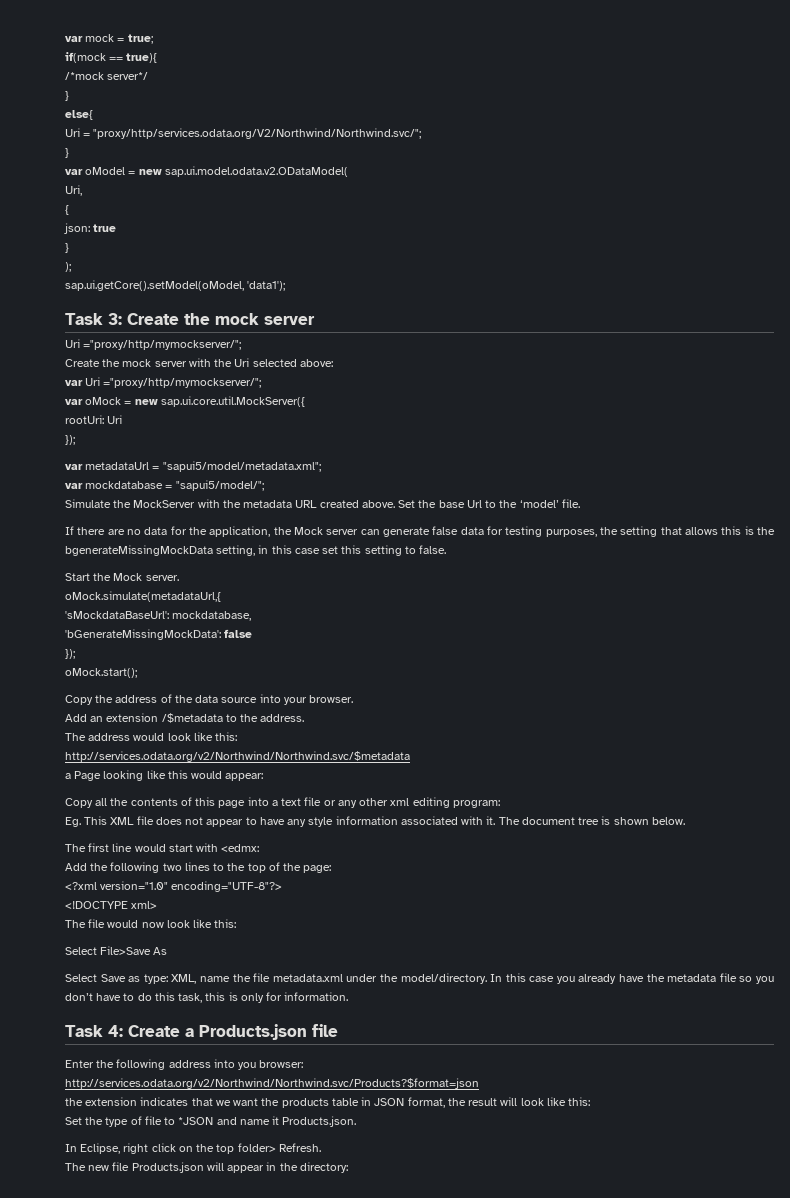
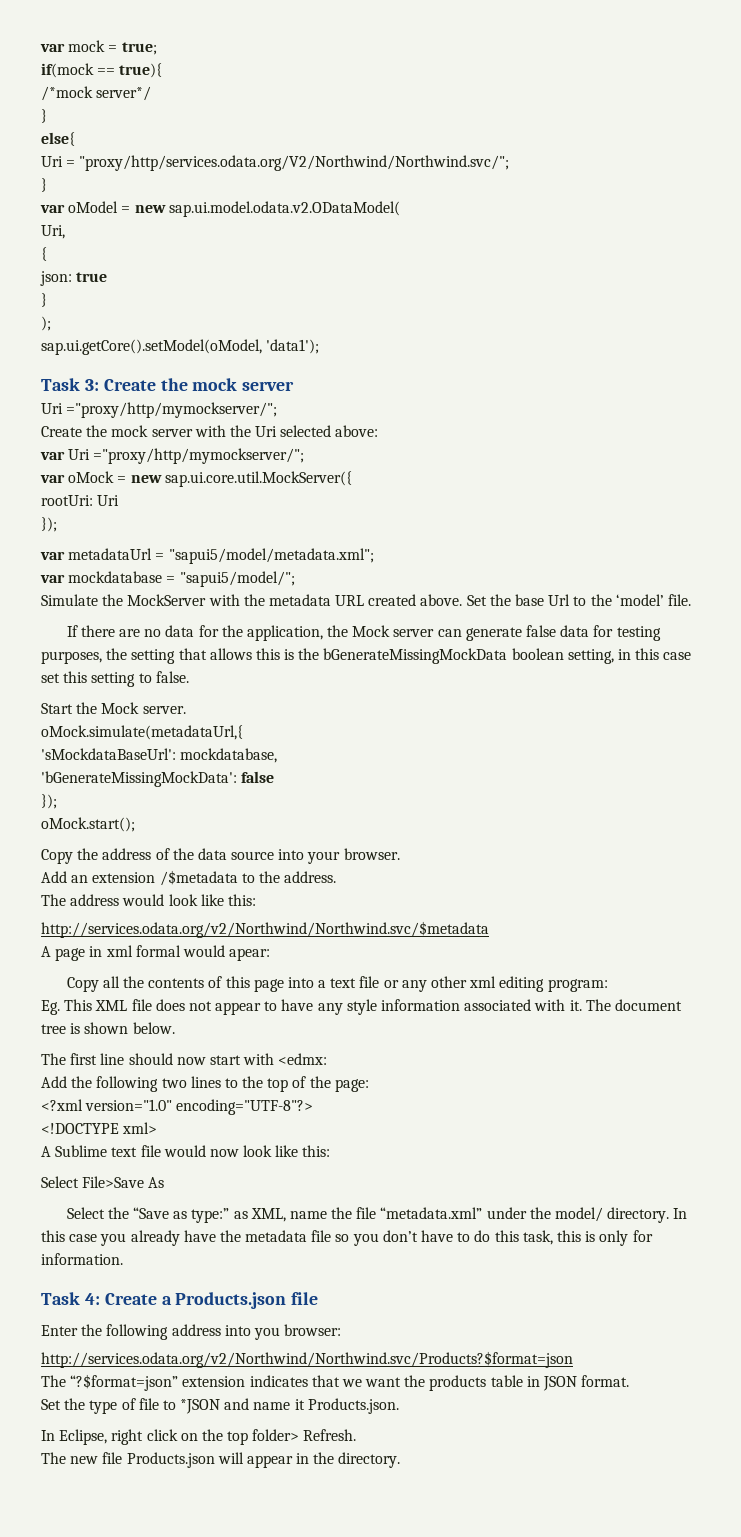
- If there are no data for the application, the Mock server can generate false data for testing purposes, the setting that allows this is the bgenerateMissingMockData setting, in this case set this setting to false.
+ If there are no data for the application, the Mock server can generate false data for testing purposes, the setting that allows this is the bGenerateMissingMockData boolean setting, in this case set this setting to false.
- a Page looking like this would appear:
+ A page in xml formal would apear:
- The first line would start with <edmx:
+ The first line should now start with <edmx:
- The file would now look like this:
+ A Sublime text file would now look like this:
- Select Save as type: XML, name the file metadata.xml under the model/directory.
+ Select the “Save as type:” as XML, name the file “metadata.xml” under the model/ directory.
- the extension indicates that we want the products table in JSON format, the result will look like this:
+ The “?$format=json” extension indicates that we want the products table in JSON format.
- The new file Products.json will appear in the directory:
+ The new file Products.json will appear in the directory.

